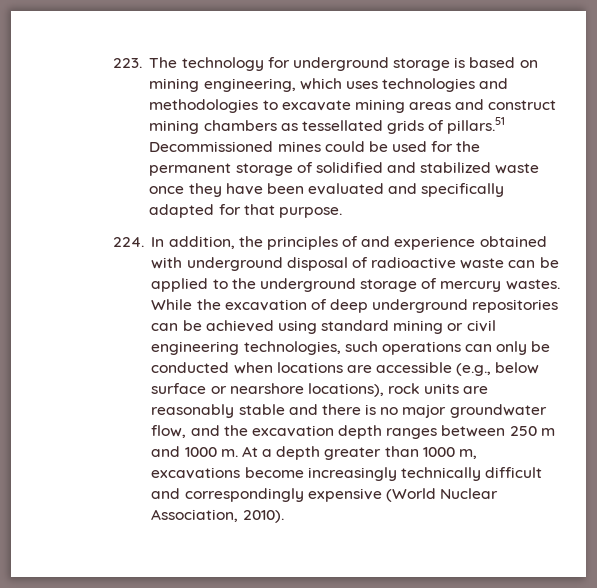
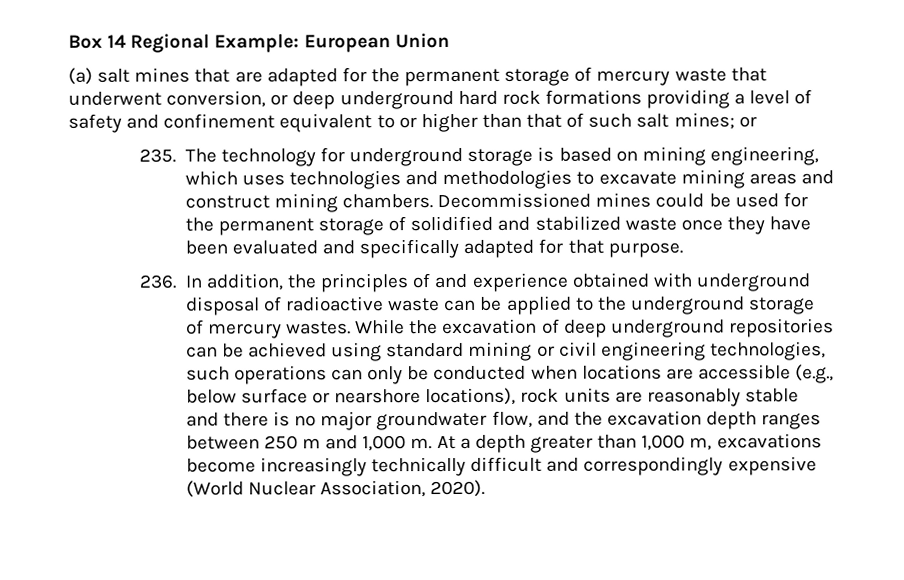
- 223. The technology for underground storage is based on mining engineering, which uses technologies and methodologies to excavate mining areas and construct mining chambers as tessellated grids of pillars.51 Decommissioned mines could be used for the permanent storage of solidified and stabilized waste once they have been evaluated and specifically adapted for that purpose.
+ Box 14 Regional Example: European Union
+ (a) salt mines that are adapted for the permanent storage of mercury waste that underwent conversion, or deep underground hard rock formations providing a level of safety and confinement equivalent to or higher than that of such salt mines; or
+ 235. The technology for underground storage is based on mining engineering, which uses technologies and methodologies to excavate mining areas and construct mining chambers. Decommissioned mines could be used for the permanent storage of solidified and stabilized waste once they have been evaluated and specifically adapted for that purpose.
- 224. In addition, the principles of and experience obtained with underground disposal of radioactive waste can be applied to the underground storage of mercury wastes.
+ 236. In addition, the principles of and experience obtained with underground disposal of radioactive waste can be applied to the underground storage of mercury wastes.
- While the excavation of deep underground repositories can be achieved using standard mining or civil engineering technologies, such operations can only be conducted when locations are accessible (e.g., below surface or nearshore locations), rock units are reasonably stable and there is no major groundwater flow, and the excavation depth ranges between 250 m and 1000 m.
+ While the excavation of deep underground repositories can be achieved using standard mining or civil engineering technologies, such operations can only be conducted when locations are accessible (e.g., below surface or nearshore locations), rock units are reasonably stable and there is no major groundwater flow, and the excavation depth ranges between 250 m and 1,000 m.
- At a depth greater than 1000 m, excavations become increasingly technically difficult and correspondingly expensive (World Nuclear Association, 2010).
+ At a depth greater than 1,000 m, excavations become increasingly technically difficult and correspondingly expensive (World Nuclear Association, 2020).

